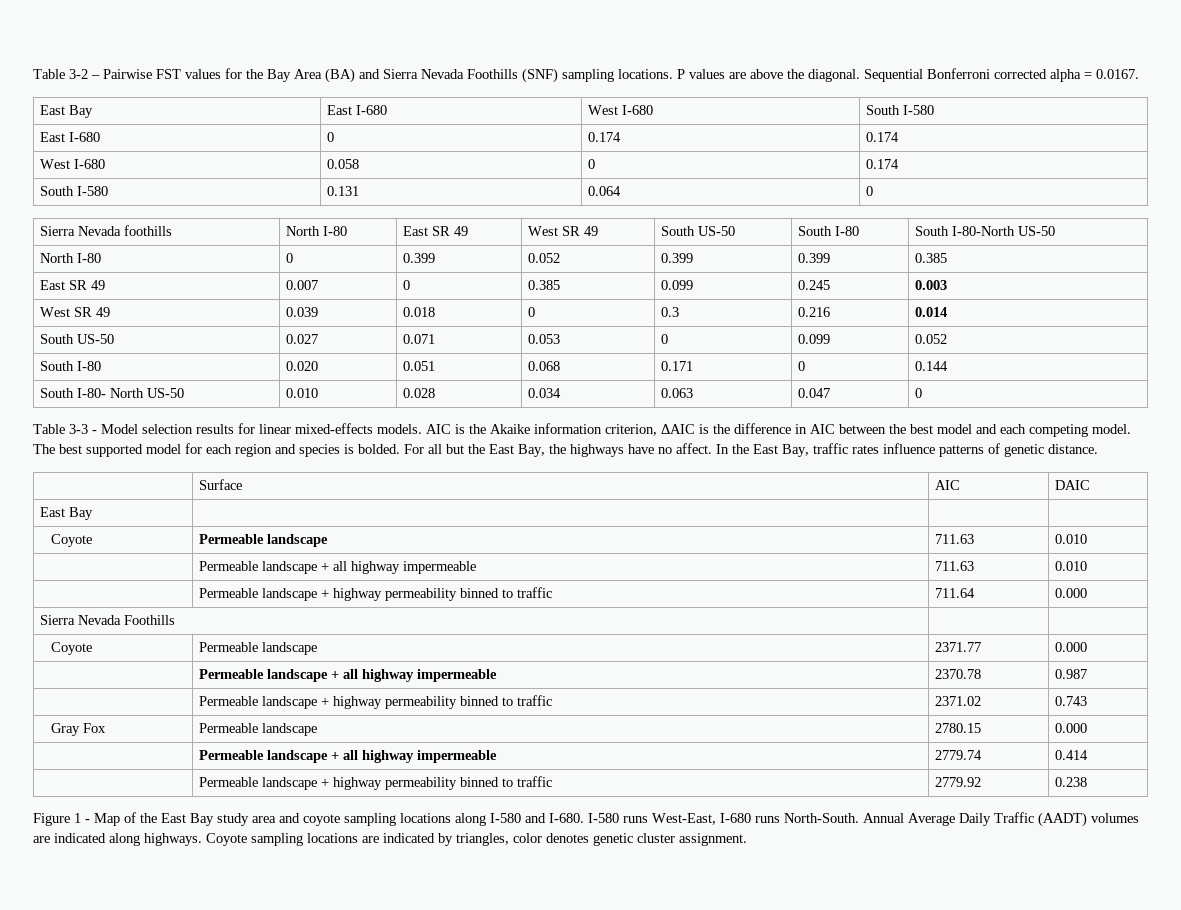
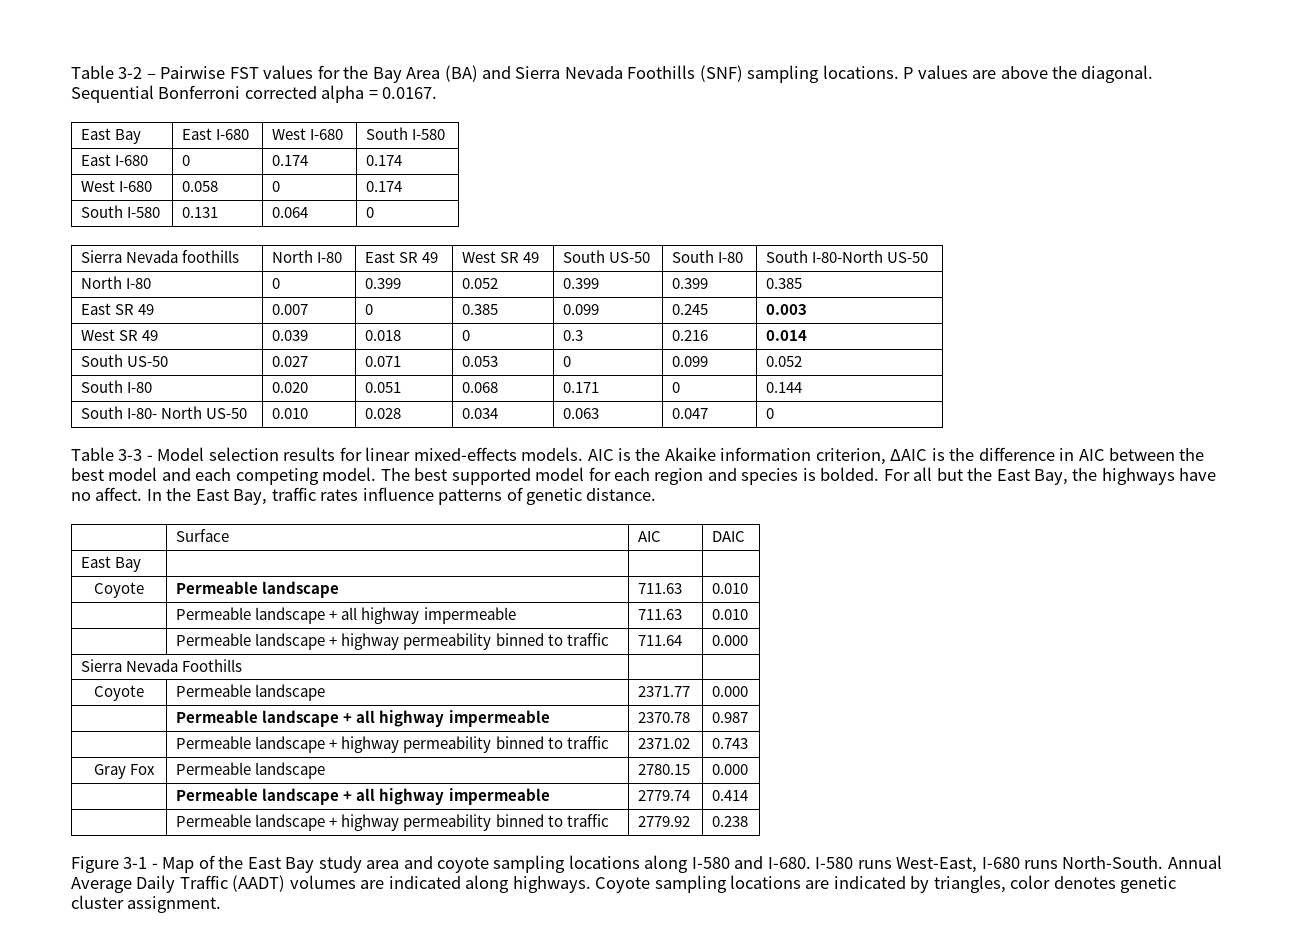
- Figure 1 - Map of the East Bay study area and coyote sampling locations along I-580 and I-680.
+ Figure 3-1 - Map of the East Bay study area and coyote sampling locations along I-580 and I-680.

